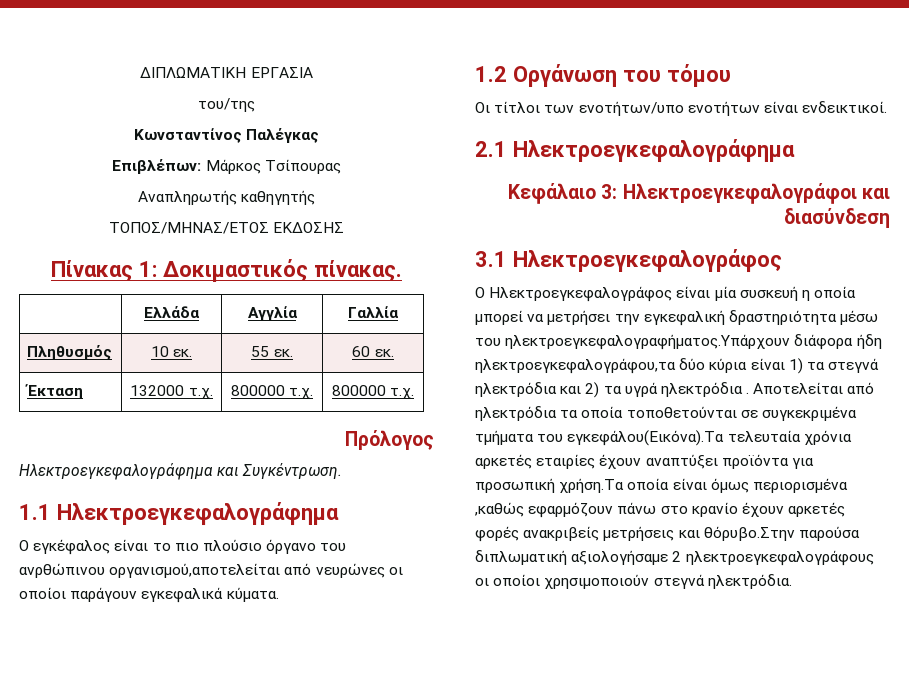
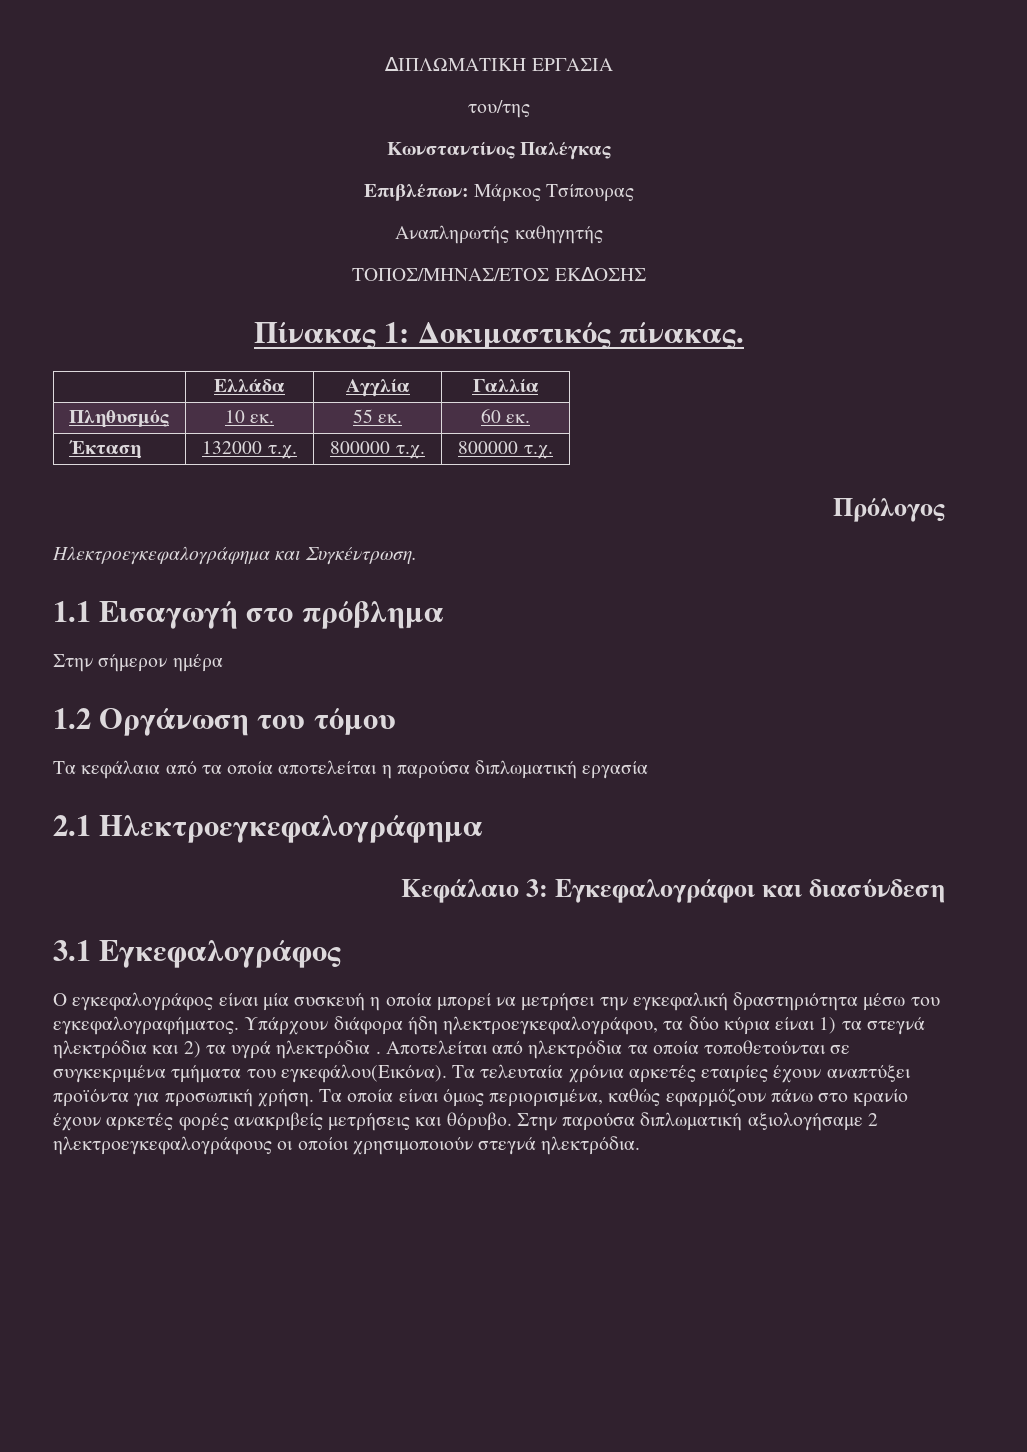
- 1.1 Ηλεκτροεγκεφαλογράφημα
- Ο εγκέφαλος είναι το πιο πλούσιο όργανο του ανρθώπινου οργανισμού,αποτελείται από νευρώνες οι οποίοι παράγουν εγκεφαλικά κύματα.
+ 1.1 Εισαγωγή στο πρόβλημα
+ Στην σήμερον ημέρα
  1.2 Οργάνωση του τόμου
- Οι τίτλοι των ενοτήτων/υπο ενοτήτων είναι ενδεικτικοί.
+ Τα κεφάλαια από τα οποία αποτελείται η παρούσα διπλωματική εργασία
- Κεφάλαιο 3: Ηλεκτροεγκεφαλογράφοι και διασύνδεση
+ Κεφάλαιο 3: Eγκεφαλογράφοι και διασύνδεση
- 3.1 Ηλεκτροεγκεφαλογράφος
- Ο Ηλεκτροεγκεφαλογράφος είναι μία συσκευή η οποία μπορεί να μετρήσει την εγκεφαλική δραστηριότητα μέσω του ηλεκτροεγκεφαλογραφήματος.Υπάρχουν διάφορα ήδη ηλεκτροεγκεφαλογράφου,τα δύο κύρια είναι 1) τα στεγνά ηλεκτρόδια και 2) τα υγρά ηλεκτρόδια .
+ 3.1 Εγκεφαλογράφος
+ Ο εγκεφαλογράφος είναι μία συσκευή η οποία μπορεί να μετρήσει την εγκεφαλική δραστηριότητα μέσω του εγκεφαλογραφήματος. Υπάρχουν διάφορα ήδη ηλεκτροεγκεφαλογράφου, τα δύο κύρια είναι 1) τα στεγνά ηλεκτρόδια και 2) τα υγρά ηλεκτρόδια .
- Αποτελείται από ηλεκτρόδια τα οποία τοποθετούνται σε συγκεκριμένα τμήματα του εγκεφάλου(Εικόνα).Τα τελευταία χρόνια αρκετές εταιρίες έχουν αναπτύξει προϊόντα για προσωπική χρήση.Τα οποία είναι όμως περιορισμένα ,καθώς εφαρμόζουν πάνω στο κρανίο έχουν αρκετές φορές ανακριβείς μετρήσεις και θόρυβο.Στην παρούσα διπλωματική αξιολογήσαμε 2 ηλεκτροεγκεφαλογράφους οι οποίοι χρησιμοποιούν στεγνά ηλεκτρόδια.
+ Αποτελείται από ηλεκτρόδια τα οποία τοποθετούνται σε συγκεκριμένα τμήματα του εγκεφάλου(Εικόνα). Τα τελευταία χρόνια αρκετές εταιρίες έχουν αναπτύξει προϊόντα για προσωπική χρήση. Τα οποία είναι όμως περιορισμένα, καθώς εφαρμόζουν πάνω στο κρανίο έχουν αρκετές φορές ανακριβείς μετρήσεις και θόρυβο. Στην παρούσα διπλωματική αξιολογήσαμε 2 ηλεκτροεγκεφαλογράφους οι οποίοι χρησιμοποιούν στεγνά ηλεκτρόδια.

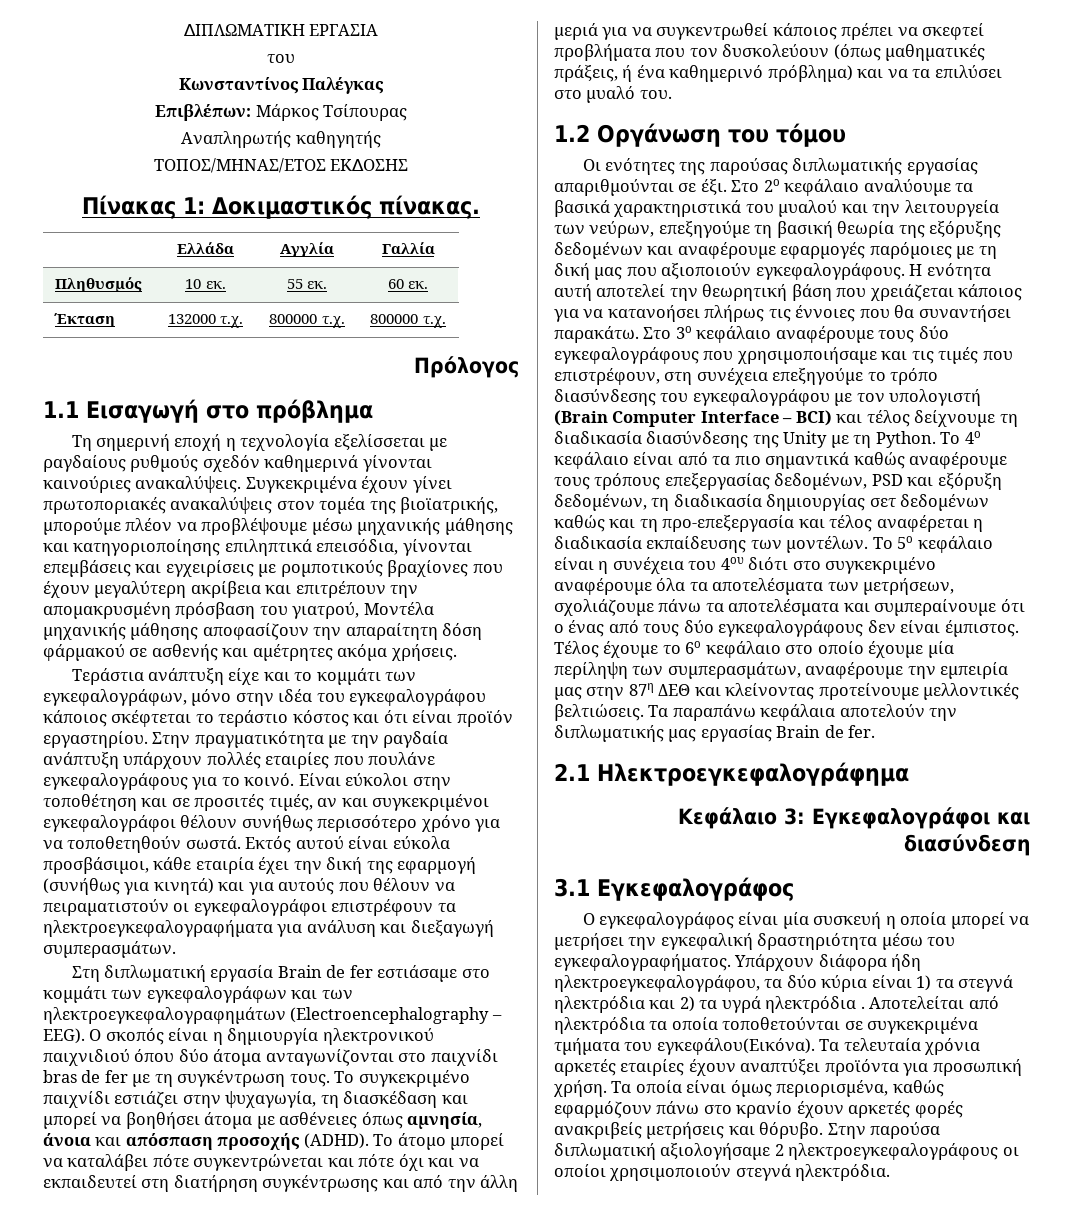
  ∆ΙΠΛΩΜΑΤΙΚΗ ΕΡΓΑΣΙΑ
- του/της
+ του
- Ηλεκτροεγκεφαλογράφημα και Συγκέντρωση.
- Στην σήμερον ημέρα
+ Τη σημερινή εποχή η τεχνολογία εξελίσσεται με ραγδαίους ρυθμούς σχεδόν καθημερινά γίνονται καινούριες ανακαλύψεις. Συγκεκριμένα έχουν γίνει πρωτοποριακές ανακαλύψεις στον τομέα της βιοϊατρικής, μπορούμε πλέον να προβλέψουμε μέσω μηχανικής μάθησης και κατηγοριοποίησης επιληπτικά επεισόδια, γίνονται επεμβάσεις και εγχειρίσεις με ρομποτικούς βραχίονες που έχουν μεγαλύτερη ακρίβεια και επιτρέπουν την απομακρυσμένη πρόσβαση του γιατρού, Μοντέλα μηχανικής μάθησης αποφασίζουν την απαραίτητη δόση φάρμακού σε ασθενής και αμέτρητες ακόμα χρήσεις.
+ Τεράστια ανάπτυξη είχε και το κομμάτι των εγκεφαλογράφων, μόνο στην ιδέα του εγκεφαλογράφου κάποιος σκέφτεται το τεράστιο κόστος και ότι είναι προϊόν εργαστηρίου. Στην πραγματικότητα με την ραγδαία ανάπτυξη υπάρχουν πολλές εταιρίες που πουλάνε εγκεφαλογράφους για το κοινό. Είναι εύκολοι στην τοποθέτηση και σε προσιτές τιμές, αν και συγκεκριμένοι εγκεφαλογράφοι θέλουν συνήθως περισσότερο χρόνο για να τοποθετηθούν σωστά. Εκτός αυτού είναι εύκολα προσβάσιμοι, κάθε εταιρία έχει την δική της εφαρμογή (συνήθως για κινητά) και για αυτούς που θέλουν να πειραματιστούν οι εγκεφαλογράφοι επιστρέφουν τα ηλεκτροεγκεφαλογραφήματα για ανάλυση και διεξαγωγή συμπερασμάτων.
+ Στη διπλωματική εργασία Brain de fer εστιάσαμε στο κομμάτι των εγκεφαλογράφων και των ηλεκτροεγκεφαλογραφημάτων (Electroencephalography – EEG). Ο σκοπός είναι η δημιουργία ηλεκτρονικού παιχνιδιού όπου δύο άτομα ανταγωνίζονται στο παιχνίδι bras de fer με τη συγκέντρωση τους. Το συγκεκριμένο παιχνίδι εστιάζει στην ψυχαγωγία, τη διασκέδαση και μπορεί να βοηθήσει άτομα με ασθένειες όπως αμνησία, άνοια και απόσπαση προσοχής (ADHD). Το άτομο μπορεί να καταλάβει πότε συγκεντρώνεται και πότε όχι και να εκπαιδευτεί στη διατήρηση συγκέντρωσης και από την άλλη μεριά για να συγκεντρωθεί κάποιος πρέπει να σκεφτεί προβλήματα που τον δυσκολεύουν (όπως μαθηματικές πράξεις, ή ένα καθημερινό πρόβλημα) και να τα επιλύσει στο μυαλό του.
  1.2 Οργάνωση του τόμου
- Τα κεφάλαια από τα οποία αποτελείται η παρούσα διπλωματική εργασία
+ Οι ενότητες της παρούσας διπλωματικής εργασίας απαριθμούνται σε έξι. Στο 2ο κεφάλαιο αναλύουμε τα βασικά χαρακτηριστικά του μυαλού και την λειτουργεία των νεύρων, επεξηγούμε τη βασική θεωρία της εξόρυξης δεδομένων και αναφέρουμε εφαρμογές παρόμοιες με τη δική μας που αξιοποιούν εγκεφαλογράφους. H ενότητα αυτή αποτελεί την θεωρητική βάση που χρειάζεται κάποιος για να κατανοήσει πλήρως τις έννοιες που θα συναντήσει παρακάτω. Στο 3ο κεφάλαιο αναφέρουμε τους δύο εγκεφαλογράφους που χρησιμοποιήσαμε και τις τιμές που επιστρέφουν, στη συνέχεια επεξηγούμε το τρόπο διασύνδεσης του εγκεφαλογράφου με τον υπολογιστή (Brain Computer Interface – BCI) και τέλος δείχνουμε τη διαδικασία διασύνδεσης της Unity με τη Python. Το 4ο κεφάλαιο είναι από τα πιο σημαντικά καθώς αναφέρουμε τους τρόπους επεξεργασίας δεδομένων, PSD και εξόρυξη δεδομένων, τη διαδικασία δημιουργίας σετ δεδομένων καθώς και τη προ-επεξεργασία και τέλος αναφέρεται η διαδικασία εκπαίδευσης των μοντέλων. Το 5ο κεφάλαιο είναι η συνέχεια του 4ου διότι στο συγκεκριμένο αναφέρουμε όλα τα αποτελέσματα των μετρήσεων, σχολιάζουμε πάνω τα αποτελέσματα και συμπεραίνουμε ότι ο ένας από τους δύο εγκεφαλογράφους δεν είναι έμπιστος. Τέλος έχουμε το 6ο κεφάλαιο στο οποίο έχουμε μία περίληψη των συμπερασμάτων, αναφέρουμε την εμπειρία μας στην 87η ΔΕΘ και κλείνοντας προτείνουμε μελλοντικές βελτιώσεις. Τα παραπάνω κεφάλαια αποτελούν την διπλωματικής μας εργασίας Brain de fer.

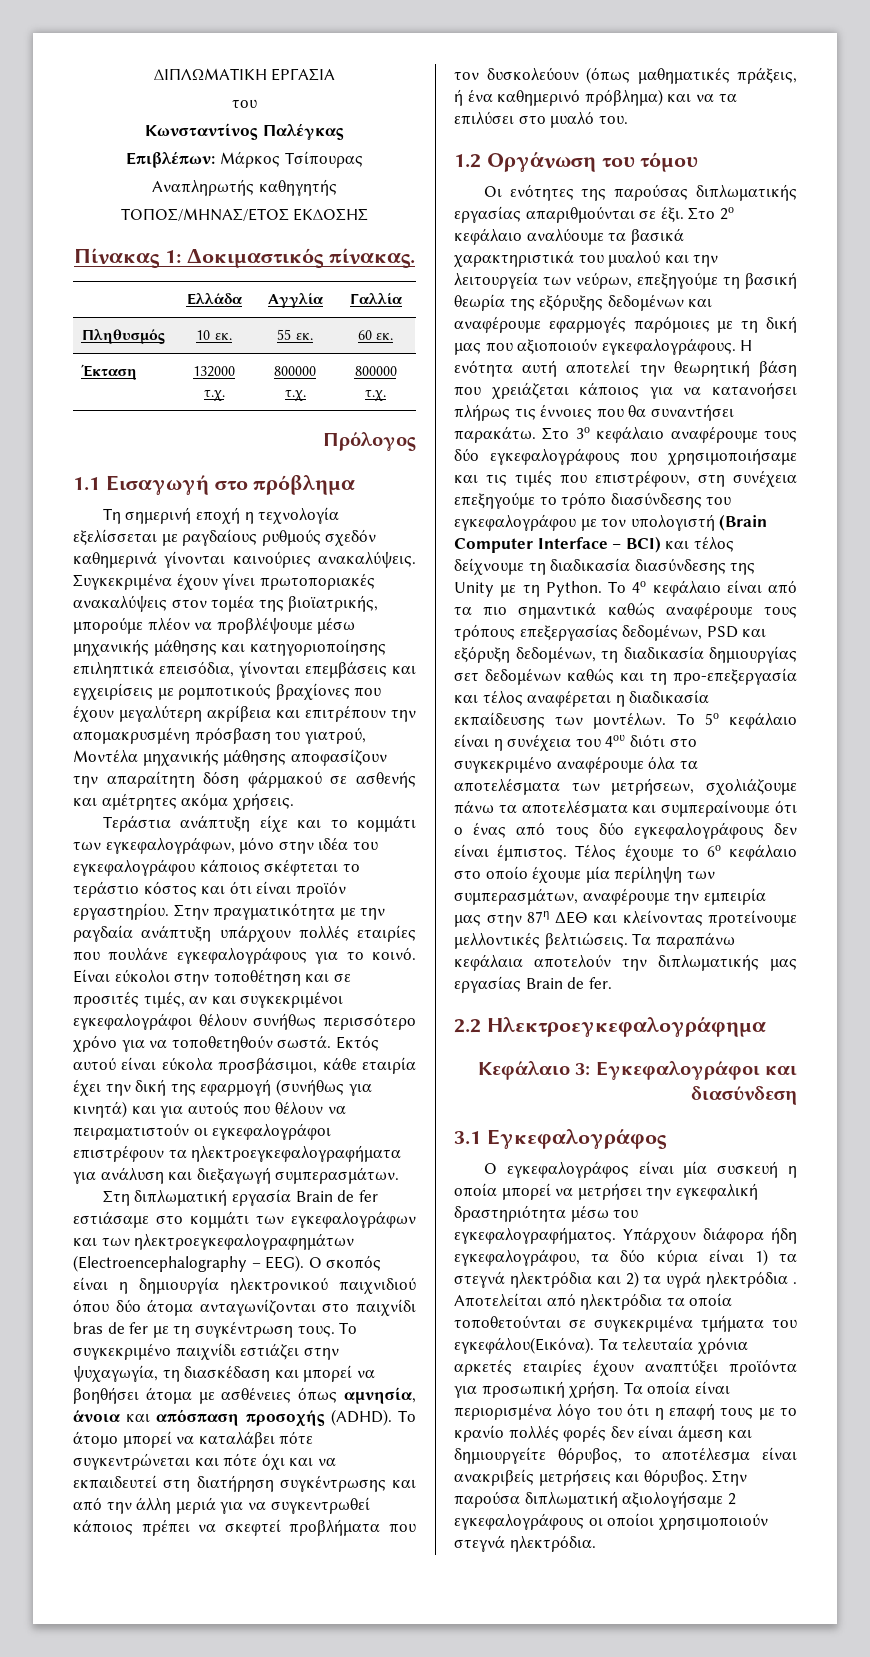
- 2.1 Ηλεκτροεγκεφαλογράφημα
+ 2.2 Ηλεκτροεγκεφαλογράφημα
- Υπάρχουν διάφορα ήδη ηλεκτροεγκεφαλογράφου, τα δύο κύρια είναι 1) τα στεγνά ηλεκτρόδια και 2) τα υγρά ηλεκτρόδια .
+ Υπάρχουν διάφορα ήδη εγκεφαλογράφου, τα δύο κύρια είναι 1) τα στεγνά ηλεκτρόδια και 2) τα υγρά ηλεκτρόδια .
- Τα οποία είναι όμως περιορισμένα, καθώς εφαρμόζουν πάνω στο κρανίο έχουν αρκετές φορές ανακριβείς μετρήσεις και θόρυβο.
+ Τα οποία είναι περιορισμένα λόγο του ότι η επαφή τους με το κρανίο πολλές φορές δεν είναι άμεση και δημιουργείτε θόρυβος, το αποτέλεσμα είναι ανακριβείς μετρήσεις και θόρυβος.
- Στην παρούσα διπλωματική αξιολογήσαμε 2 ηλεκτροεγκεφαλογράφους οι οποίοι χρησιμοποιούν στεγνά ηλεκτρόδια.
+ Στην παρούσα διπλωματική αξιολογήσαμε 2 εγκεφαλογράφους οι οποίοι χρησιμοποιούν στεγνά ηλεκτρόδια.

